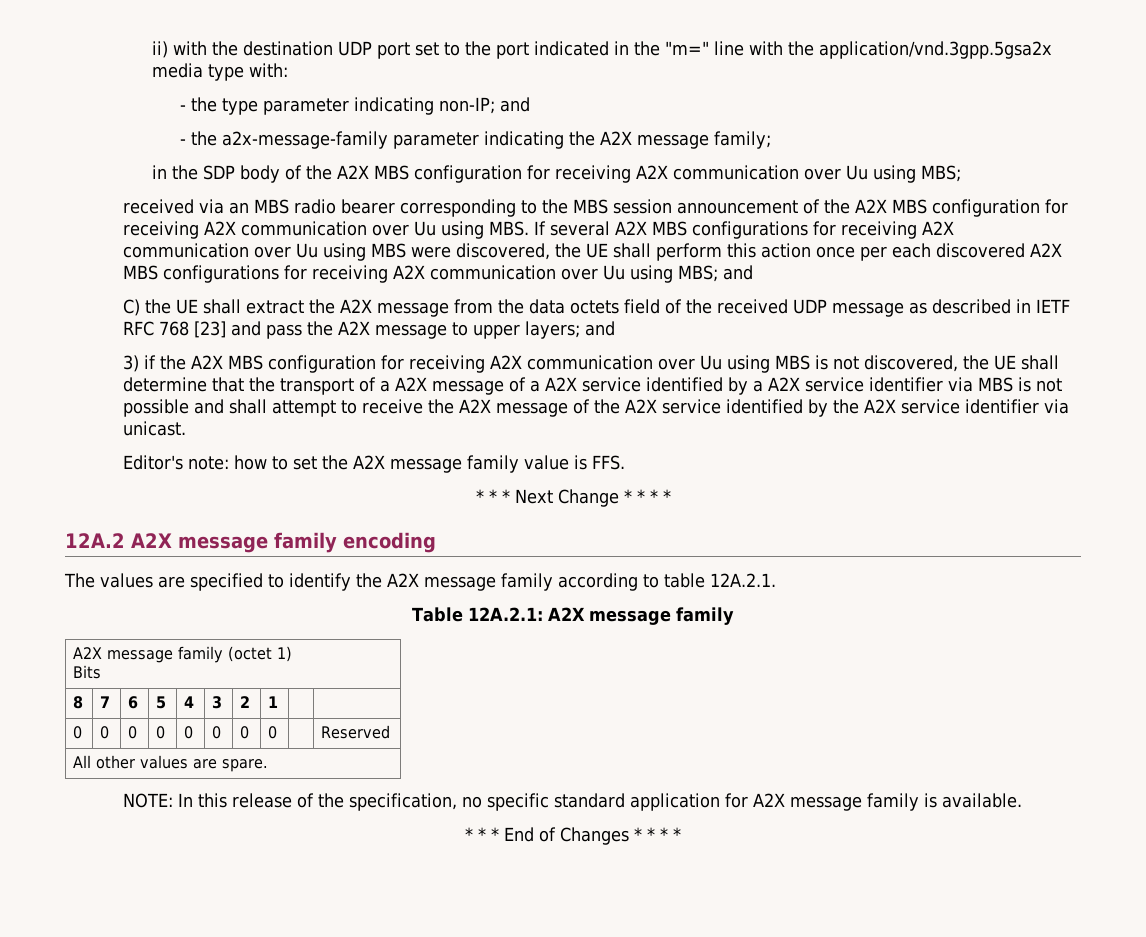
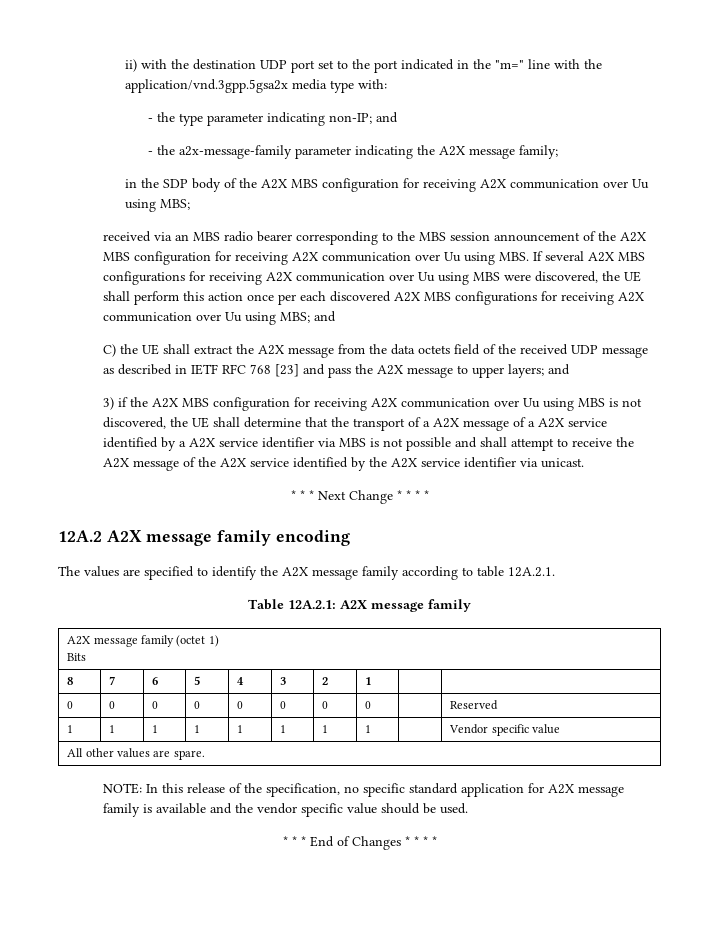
- Editor's note: how to set the A2X message family value is FFS.
+ 1 | 1 | 1 | 1 | 1 | 1 | 1 | 1 | | Vendor specific value
- NOTE: In this release of the specification, no specific standard application for A2X message family is available.
+ NOTE: In this release of the specification, no specific standard application for A2X message family is available and the vendor specific value should be used.

